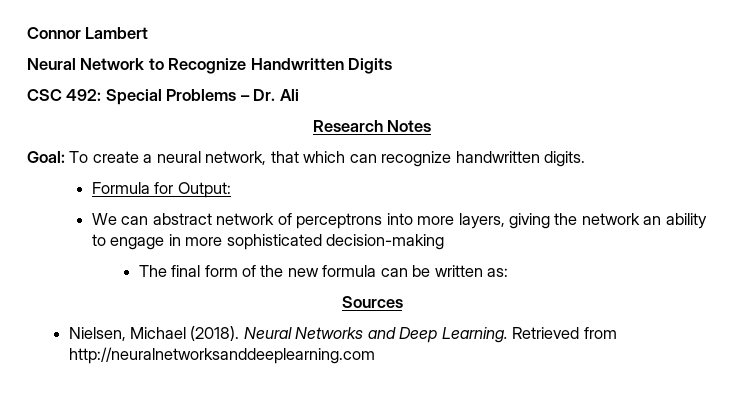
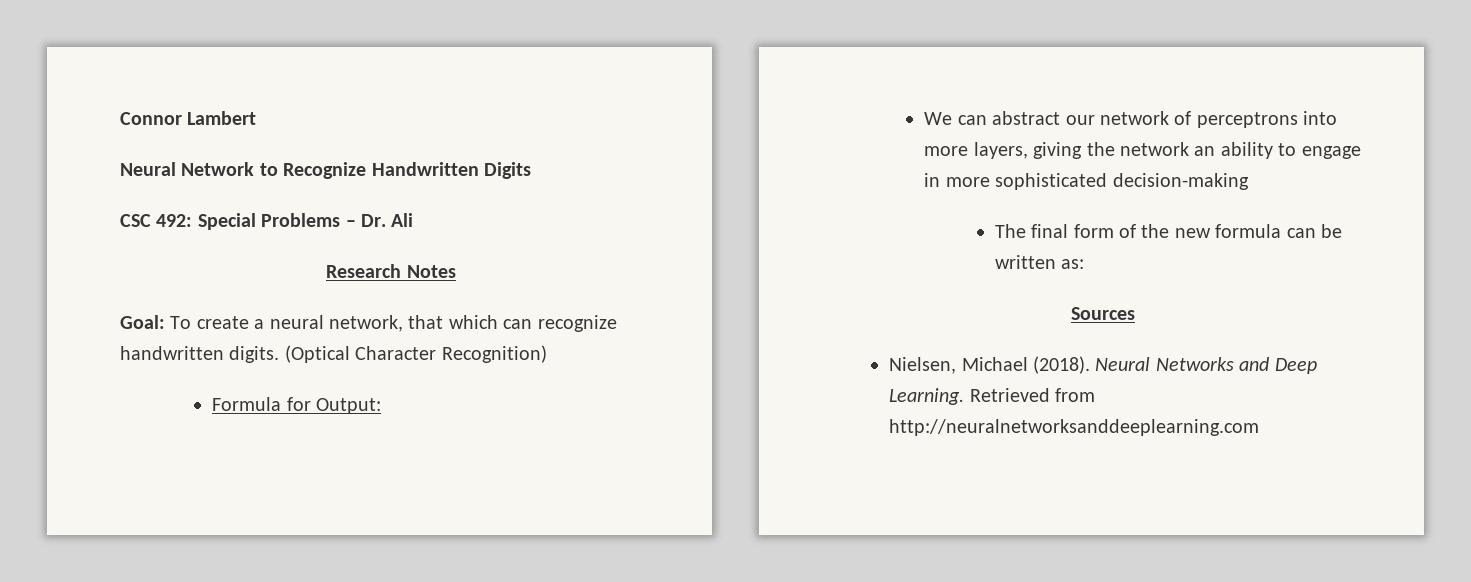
+ (Optical Character Recognition)
- We can abstract network of perceptrons into more layers, giving the network an ability to engage in more sophisticated decision-making
+ We can abstract our network of perceptrons into more layers, giving the network an ability to engage in more sophisticated decision-making

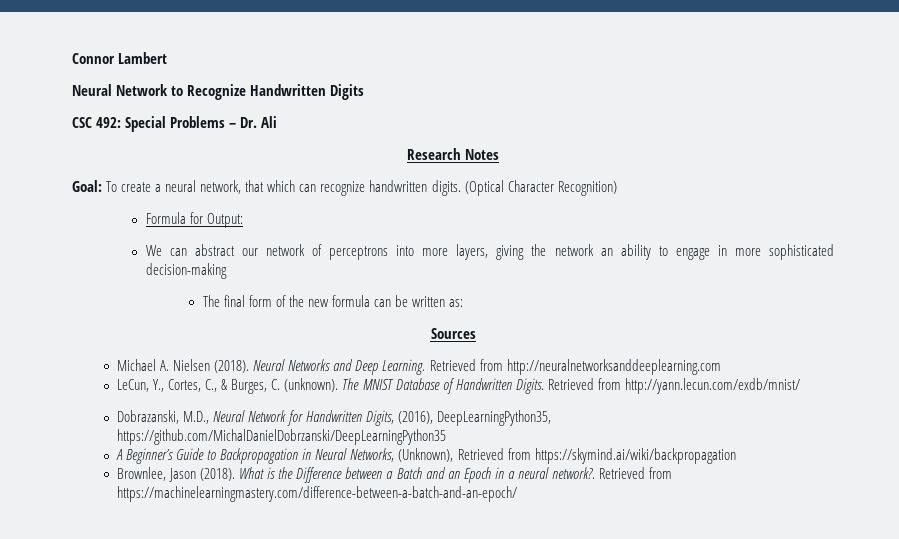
- Nielsen, Michael (2018).
+ Michael A. Nielsen (2018).
+ LeCun, Y., Cortes, C., & Burges, C. (unknown). The MNIST Database of Handwritten Digits. Retrieved from http://yann.lecun.com/exdb/mnist/
+ Dobrazanski, M.D., Neural Network for Handwritten Digits, (2016), DeepLearningPython35, https://github.com/MichalDanielDobrzanski/DeepLearningPython35
+ A Beginner’s Guide to Backpropagation in Neural Networks, (Unknown), Retrieved from https://skymind.ai/wiki/backpropagation
+ Brownlee, Jason (2018). What is the Difference between a Batch and an Epoch in a neural network?. Retrieved from https://machinelearningmastery.com/difference-between-a-batch-and-an-epoch/

